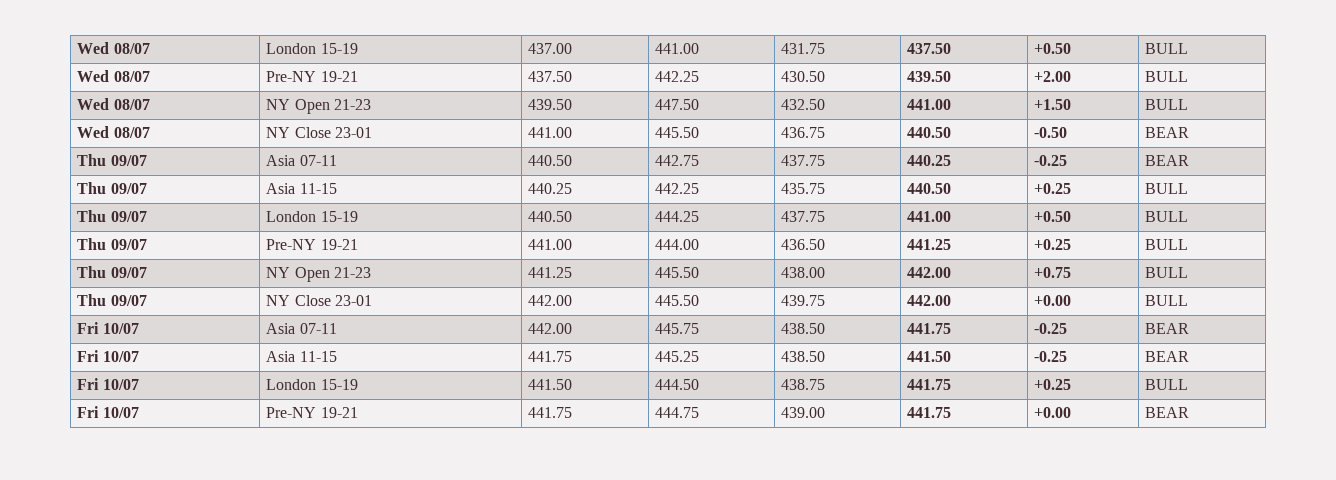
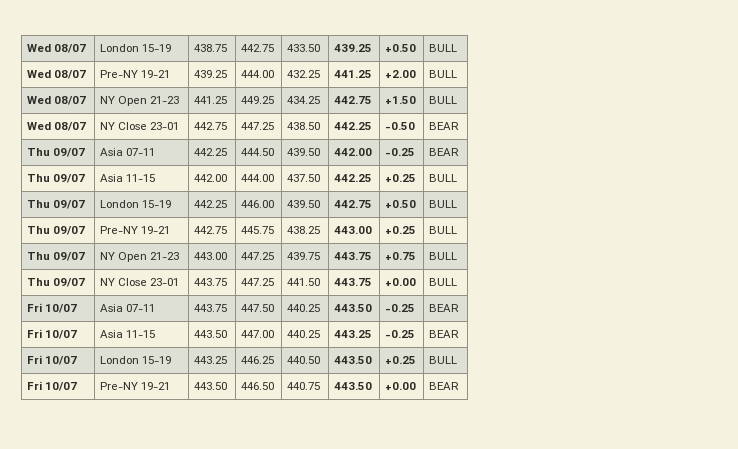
- Wed 08/07 | London 15-19 | 437.00 | 441.00 | 431.75 | 437.50 | +0.50 | BULL
+ Wed 08/07 | London 15-19 | 438.75 | 442.75 | 433.50 | 439.25 | +0.50 | BULL
- Wed 08/07 | Pre-NY 19-21 | 437.50 | 442.25 | 430.50 | 439.50 | +2.00 | BULL
+ Wed 08/07 | Pre-NY 19-21 | 439.25 | 444.00 | 432.25 | 441.25 | +2.00 | BULL
- Wed 08/07 | NY Open 21-23 | 439.50 | 447.50 | 432.50 | 441.00 | +1.50 | BULL
+ Wed 08/07 | NY Open 21-23 | 441.25 | 449.25 | 434.25 | 442.75 | +1.50 | BULL
- Wed 08/07 | NY Close 23-01 | 441.00 | 445.50 | 436.75 | 440.50 | -0.50 | BEAR
+ Wed 08/07 | NY Close 23-01 | 442.75 | 447.25 | 438.50 | 442.25 | -0.50 | BEAR
- Thu 09/07 | Asia 07-11 | 440.50 | 442.75 | 437.75 | 440.25 | -0.25 | BEAR
+ Thu 09/07 | Asia 07-11 | 442.25 | 444.50 | 439.50 | 442.00 | -0.25 | BEAR
- Thu 09/07 | Asia 11-15 | 440.25 | 442.25 | 435.75 | 440.50 | +0.25 | BULL
+ Thu 09/07 | Asia 11-15 | 442.00 | 444.00 | 437.50 | 442.25 | +0.25 | BULL
- Thu 09/07 | London 15-19 | 440.50 | 444.25 | 437.75 | 441.00 | +0.50 | BULL
+ Thu 09/07 | London 15-19 | 442.25 | 446.00 | 439.50 | 442.75 | +0.50 | BULL
- Thu 09/07 | Pre-NY 19-21 | 441.00 | 444.00 | 436.50 | 441.25 | +0.25 | BULL
+ Thu 09/07 | Pre-NY 19-21 | 442.75 | 445.75 | 438.25 | 443.00 | +0.25 | BULL
- Thu 09/07 | NY Open 21-23 | 441.25 | 445.50 | 438.00 | 442.00 | +0.75 | BULL
+ Thu 09/07 | NY Open 21-23 | 443.00 | 447.25 | 439.75 | 443.75 | +0.75 | BULL
- Thu 09/07 | NY Close 23-01 | 442.00 | 445.50 | 439.75 | 442.00 | +0.00 | BULL
+ Thu 09/07 | NY Close 23-01 | 443.75 | 447.25 | 441.50 | 443.75 | +0.00 | BULL
- Fri 10/07 | Asia 07-11 | 442.00 | 445.75 | 438.50 | 441.75 | -0.25 | BEAR
+ Fri 10/07 | Asia 07-11 | 443.75 | 447.50 | 440.25 | 443.50 | -0.25 | BEAR
- Fri 10/07 | Asia 11-15 | 441.75 | 445.25 | 438.50 | 441.50 | -0.25 | BEAR
+ Fri 10/07 | Asia 11-15 | 443.50 | 447.00 | 440.25 | 443.25 | -0.25 | BEAR
- Fri 10/07 | London 15-19 | 441.50 | 444.50 | 438.75 | 441.75 | +0.25 | BULL
+ Fri 10/07 | London 15-19 | 443.25 | 446.25 | 440.50 | 443.50 | +0.25 | BULL
- Fri 10/07 | Pre-NY 19-21 | 441.75 | 444.75 | 439.00 | 441.75 | +0.00 | BEAR
+ Fri 10/07 | Pre-NY 19-21 | 443.50 | 446.50 | 440.75 | 443.50 | +0.00 | BEAR

